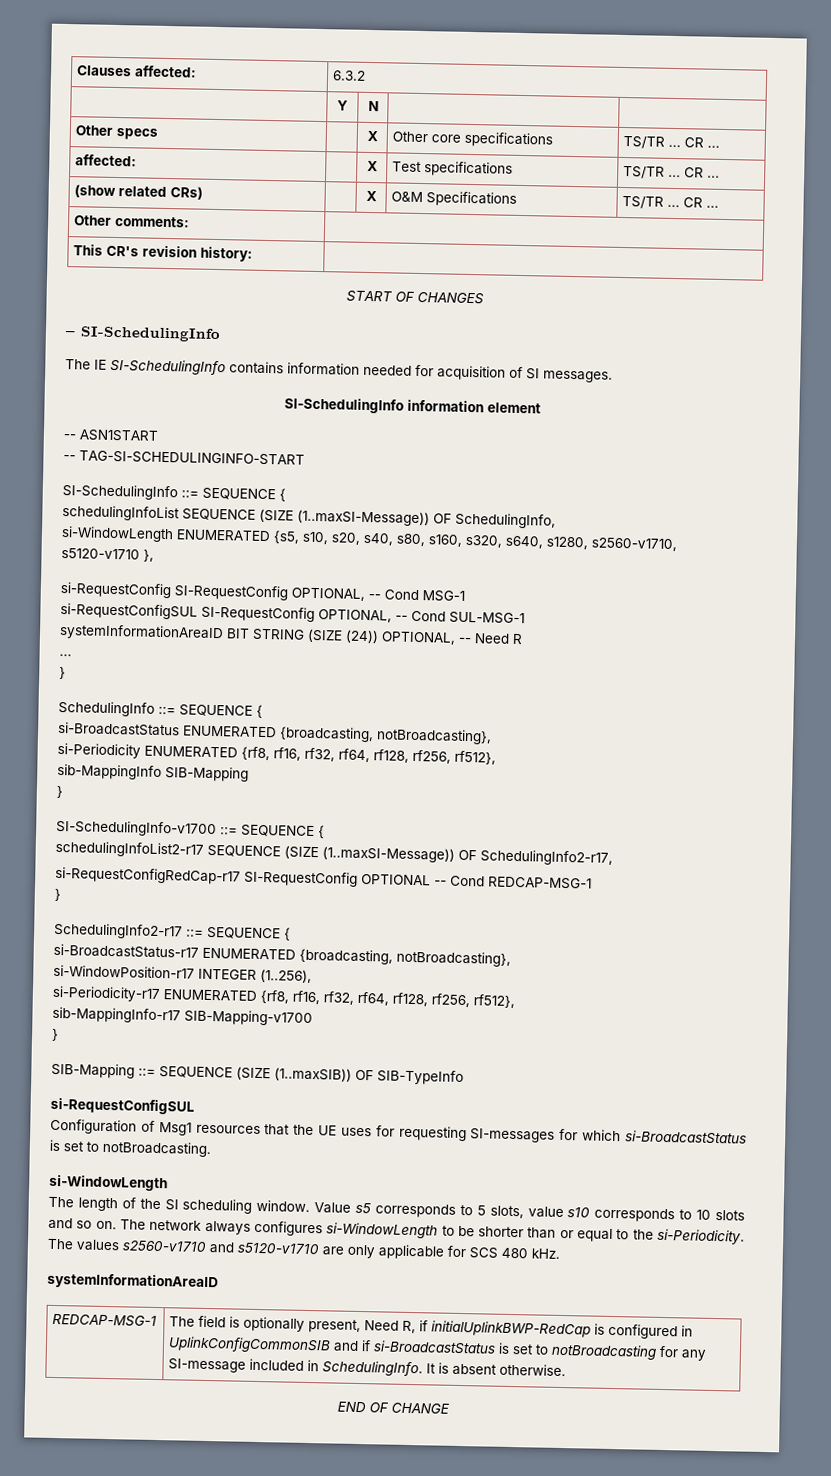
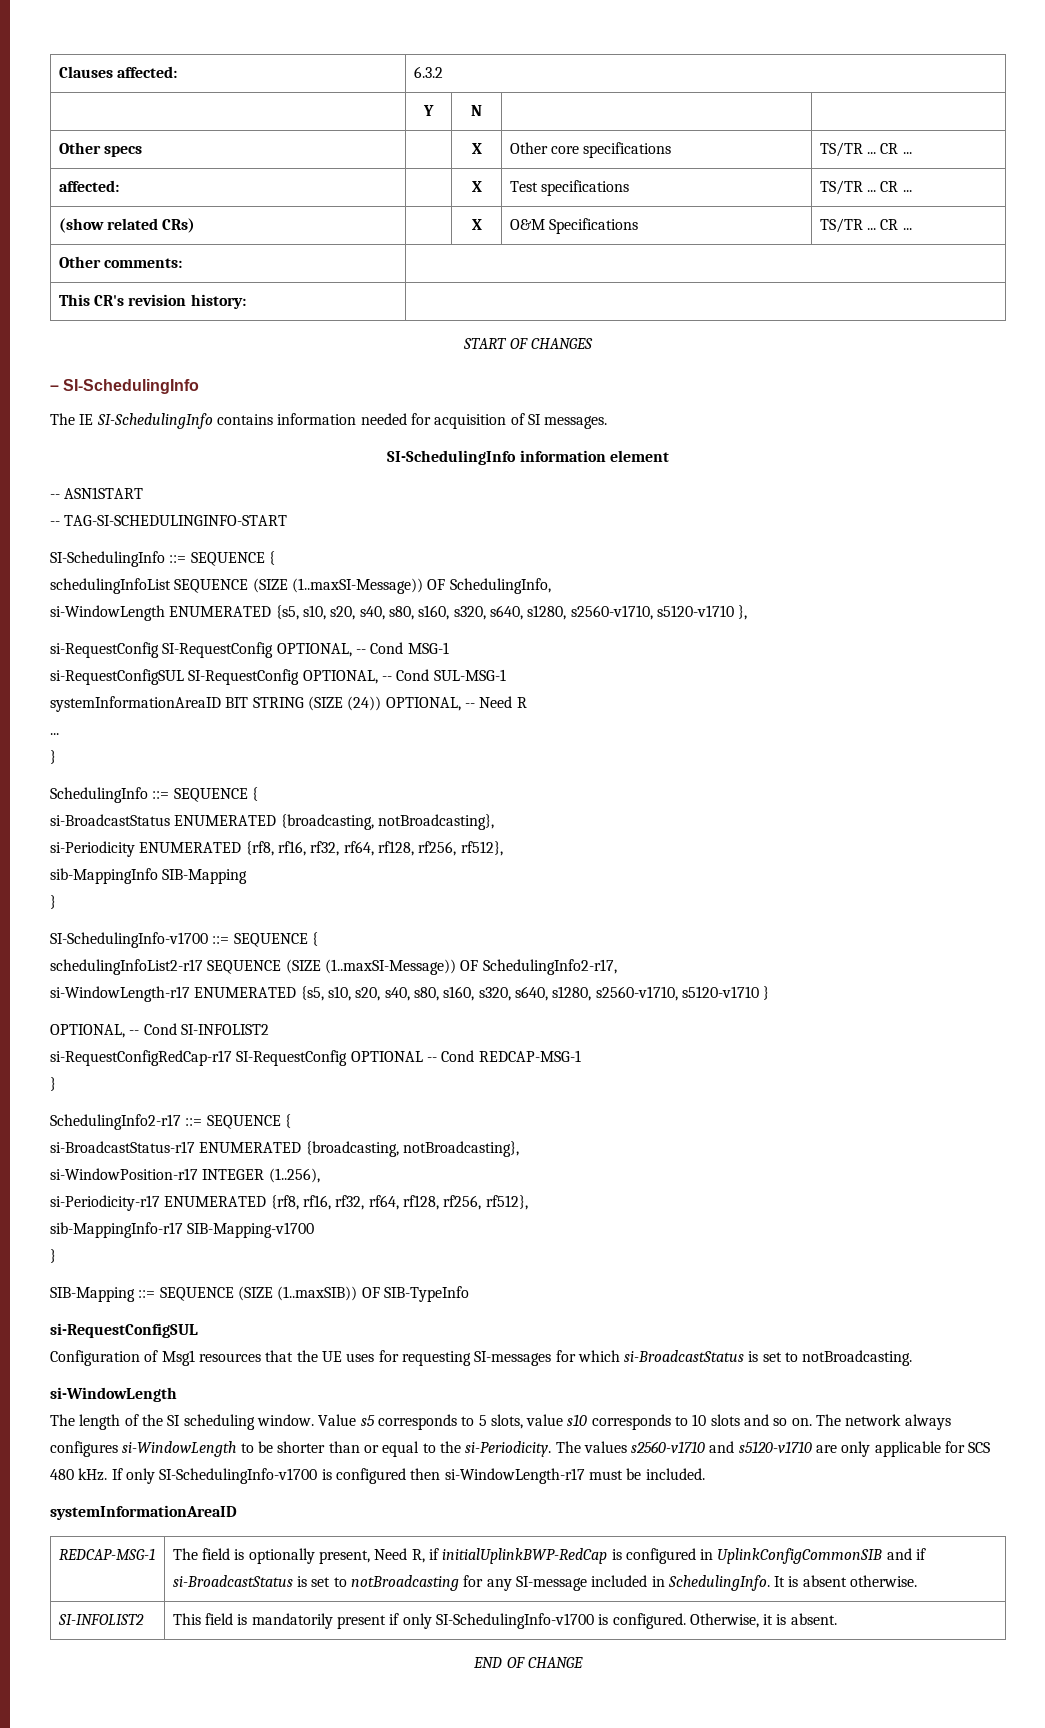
+ si-WindowLength-r17 ENUMERATED {s5, s10, s20, s40, s80, s160, s320, s640, s1280, s2560-v1710, s5120-v1710 }
+ OPTIONAL, -- Cond SI-INFOLIST2
+ If only SI-SchedulingInfo-v1700 is configured then si-WindowLength-r17 must be included.
+ SI-INFOLIST2 | This field is mandatorily present if only SI-SchedulingInfo-v1700 is configured. Otherwise, it is absent.

